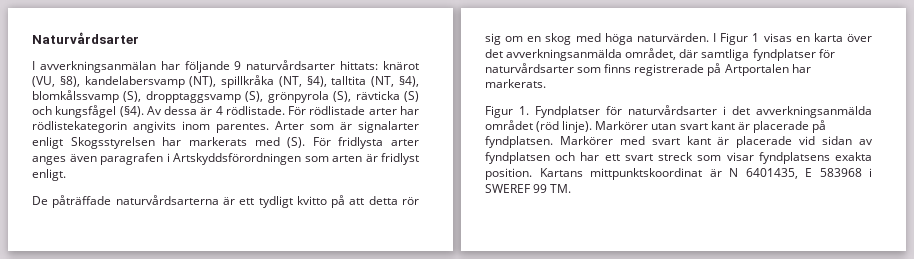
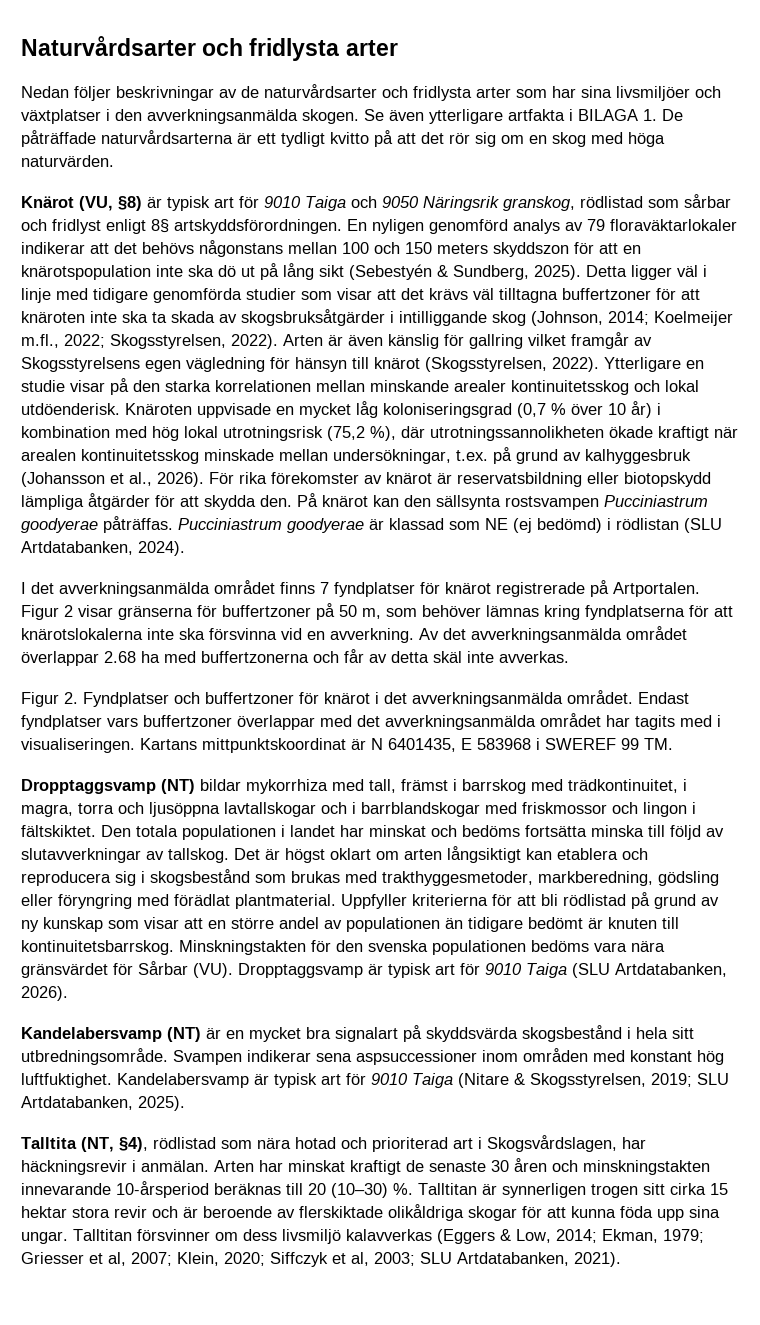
- Naturvårdsarter
- I avverkningsanmälan har följande 9 naturvårdsarter hittats: knärot (VU, §8), kandelabersvamp (NT), spillkråka (NT, §4), talltita (NT, §4), blomkålssvamp (S), dropptaggsvamp (S), grönpyrola (S), rävticka (S) och kungsfågel (§4). Av dessa är 4 rödlistade. För rödlistade arter har rödlistekategorin angivits inom parentes. Arter som är signalarter enligt Skogsstyrelsen har markerats med (S). För fridlysta arter anges även paragrafen i Artskyddsförordningen som arten är fridlyst enligt.
- De påträffade naturvårdsarterna är ett tydligt kvitto på att detta rör sig om en skog med höga naturvärden. I Figur 1 visas en karta över det avverkningsanmälda området, där samtliga fyndplatser för naturvårdsarter som finns registrerade på Artportalen har markerats.
- Figur 1. Fyndplatser för naturvårdsarter i det avverkningsanmälda området (röd linje). Markörer utan svart kant är placerade på fyndplatsen. Markörer med svart kant är placerade vid sidan av fyndplatsen och har ett svart streck som visar fyndplatsens exakta position.
+ Naturvårdsarter och fridlysta arter
+ Nedan följer beskrivningar av de naturvårdsarter och fridlysta arter som har sina livsmiljöer och växtplatser i den avverkningsanmälda skogen. Se även ytterligare artfakta i BILAGA 1. De påträffade naturvårdsarterna är ett tydligt kvitto på att det rör sig om en skog med höga naturvärden.
+ Knärot (VU, §8) är typisk art för 9010 Taiga och 9050 Näringsrik granskog, rödlistad som sårbar och fridlyst enligt 8§ artskyddsförordningen. En nyligen genomförd analys av 79 floraväktarlokaler indikerar att det behövs någonstans mellan 100 och 150 meters skyddszon för att en knärotspopulation inte ska dö ut på lång sikt (Sebestyén & Sundberg, 2025). Detta ligger väl i linje med tidigare genomförda studier som visar att det krävs väl tilltagna buffertzoner för att knäroten inte ska ta skada av skogsbruksåtgärder i intilliggande skog (Johnson, 2014; Koelmeijer m.fl., 2022; Skogsstyrelsen, 2022). Arten är även känslig för gallring vilket framgår av Skogsstyrelsens egen vägledning för hänsyn till knärot (Skogsstyrelsen, 2022). Ytterligare en studie visar på den starka korrelationen mellan minskande arealer kontinuitetsskog och lokal utdöenderisk. Knäroten uppvisade en mycket låg koloniseringsgrad (0,7 % över 10 år) i kombination med hög lokal utrotningsrisk (75,2 %), där utrotningssannolikheten ökade kraftigt när arealen kontinuitetsskog minskade mellan undersökningar, t.ex. på grund av kalhyggesbruk (Johansson et al., 2026). För rika förekomster av knärot är reservatsbildning eller biotopskydd lämpliga åtgärder för att skydda den. På knärot kan den sällsynta rostsvampen Pucciniastrum goodyerae påträffas. Pucciniastrum goodyerae är klassad som NE (ej bedömd) i rödlistan (SLU Artdatabanken, 2024).
+ I det avverkningsanmälda området finns 7 fyndplatser för knärot registrerade på Artportalen. Figur 2 visar gränserna för buffertzoner på 50 m, som behöver lämnas kring fyndplatserna för att knärotslokalerna inte ska försvinna vid en avverkning. Av det avverkningsanmälda området överlappar 2.68 ha med buffertzonerna och får av detta skäl inte avverkas.
+ Figur 2. Fyndplatser och buffertzoner för knärot i det avverkningsanmälda området. Endast fyndplatser vars buffertzoner överlappar med det avverkningsanmälda området har tagits med i visualiseringen.
+ Dropptaggsvamp (NT) bildar mykorrhiza med tall, främst i barrskog med trädkontinuitet, i magra, torra och ljusöppna lavtallskogar och i barrblandskogar med friskmossor och lingon i fältskiktet. Den totala populationen i landet har minskat och bedöms fortsätta minska till följd av slutavverkningar av tallskog. Det är högst oklart om arten långsiktigt kan etablera och reproducera sig i skogsbestånd som brukas med trakthyggesmetoder, markberedning, gödsling eller föryngring med förädlat plantmaterial. Uppfyller kriterierna för att bli rödlistad på grund av ny kunskap som visar att en större andel av populationen än tidigare bedömt är knuten till kontinuitetsbarrskog. Minskningstakten för den svenska populationen bedöms vara nära gränsvärdet för Sårbar (VU). Dropptaggsvamp är typisk art för 9010 Taiga (SLU Artdatabanken, 2026).
+ Kandelabersvamp (NT) är en mycket bra signalart på skyddsvärda skogsbestånd i hela sitt utbredningsområde. Svampen indikerar sena aspsuccessioner inom områden med konstant hög luftfuktighet. Kandelabersvamp är typisk art för 9010 Taiga (Nitare & Skogsstyrelsen, 2019; SLU Artdatabanken, 2025).
+ Talltita (NT, §4), rödlistad som nära hotad och prioriterad art i Skogsvårdslagen, har häckningsrevir i anmälan. Arten har minskat kraftigt de senaste 30 åren och minskningstakten innevarande 10-årsperiod beräknas till 20 (10–30) %. Talltitan är synnerligen trogen sitt cirka 15 hektar stora revir och är beroende av flerskiktade olikåldriga skogar för att kunna föda upp sina ungar. Talltitan försvinner om dess livsmiljö kalavverkas (Eggers & Low, 2014; Ekman, 1979; Griesser et al, 2007; Klein, 2020; Siffczyk et al, 2003; SLU Artdatabanken, 2021).

